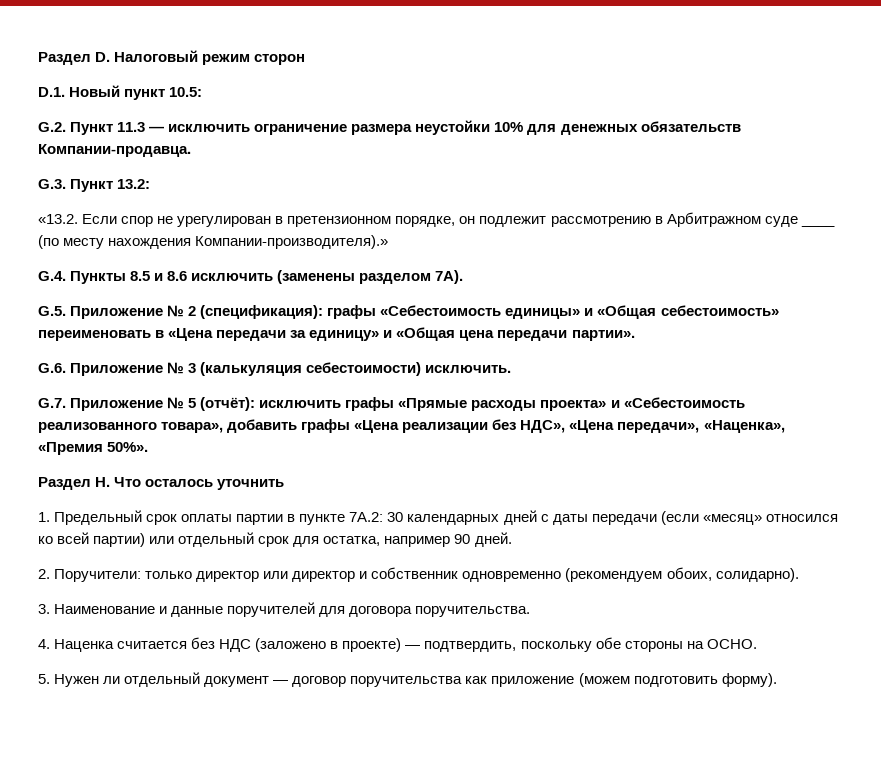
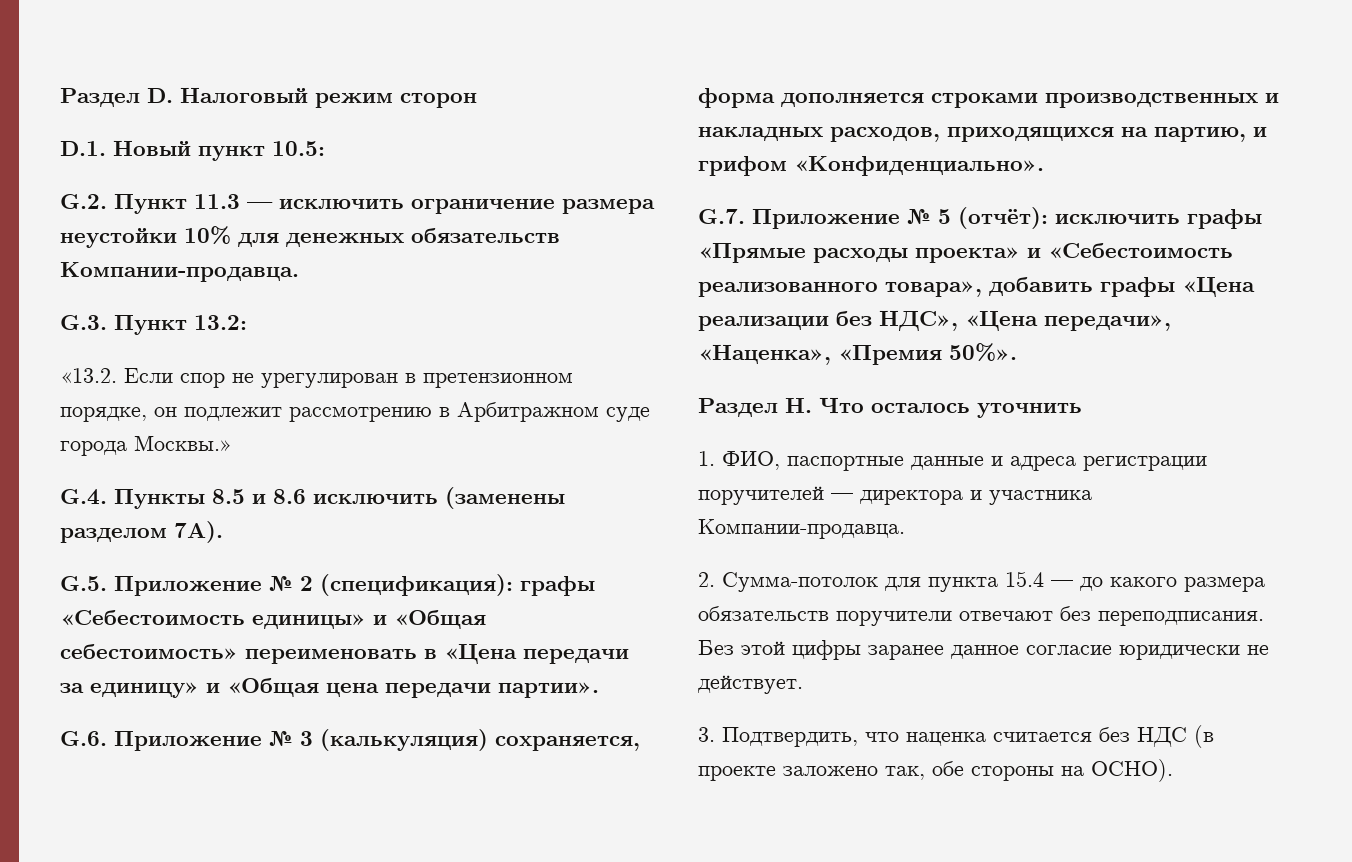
- «13.2. Если спор не урегулирован в претензионном порядке, он подлежит рассмотрению в Арбитражном суде ____ (по месту нахождения Компании-производителя).»
+ «13.2. Если спор не урегулирован в претензионном порядке, он подлежит рассмотрению в Арбитражном суде города Москвы.»
- G.6. Приложение № 3 (калькуляция себестоимости) исключить.
+ G.6. Приложение № 3 (калькуляция) сохраняется, форма дополняется строками производственных и накладных расходов, приходящихся на партию, и грифом «Конфиденциально».
- 1. Предельный срок оплаты партии в пункте 7А.2: 30 календарных дней с даты передачи (если «месяц» относился ко всей партии) или отдельный срок для остатка, например 90 дней.
- 2. Поручители: только директор или директор и собственник одновременно (рекомендуем обоих, солидарно).
- 3. Наименование и данные поручителей для договора поручительства.
- 4. Наценка считается без НДС (заложено в проекте) — подтвердить, поскольку обе стороны на ОСНО.
- 5. Нужен ли отдельный документ — договор поручительства как приложение (можем подготовить форму).
+ 1. ФИО, паспортные данные и адреса регистрации поручителей — директора и участника Компании-продавца.
+ 2. Сумма-потолок для пункта 15.4 — до какого размера обязательств поручители отвечают без переподписания. Без этой цифры заранее данное согласие юридически не действует.
+ 3. Подтвердить, что наценка считается без НДС (в проекте заложено так, обе стороны на ОСНО).

